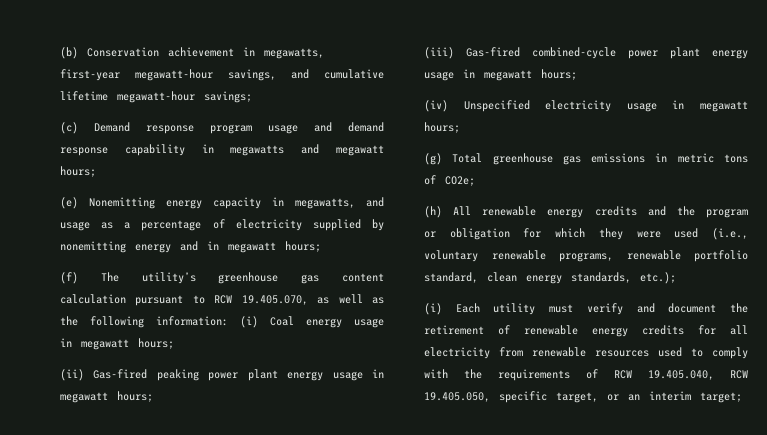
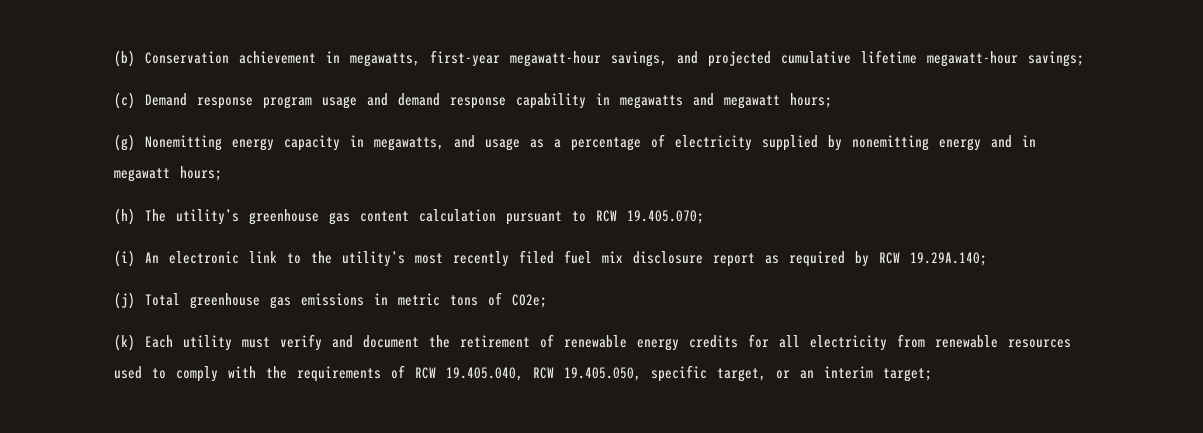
- (b) Conservation achievement in megawatts, first-year megawatt-hour savings, and cumulative lifetime megawatt-hour savings;
+ (b) Conservation achievement in megawatts, first-year megawatt-hour savings, and projected cumulative lifetime megawatt-hour savings;
- (e) Nonemitting energy capacity in megawatts, and usage as a percentage of electricity supplied by nonemitting energy and in megawatt hours;
+ (g) Nonemitting energy capacity in megawatts, and usage as a percentage of electricity supplied by nonemitting energy and in megawatt hours;
- (f) The utility’s greenhouse gas content calculation pursuant to RCW 19.405.070, as well as the following information: (i) Coal energy usage in megawatt hours;
- (ii) Gas-fired peaking power plant energy usage in megawatt hours;
- (iii) Gas-fired combined-cycle power plant energy usage in megawatt hours;
- (iv) Unspecified electricity usage in megawatt hours;
- (g) Total greenhouse gas emissions in metric tons of CO2e;
+ (h) The utility’s greenhouse gas content calculation pursuant to RCW 19.405.070;
+ (i) An electronic link to the utility’s most recently filed fuel mix disclosure report as required by RCW 19.29A.140;
+ (j) Total greenhouse gas emissions in metric tons of CO2e;
- (h) All renewable energy credits and the program or obligation for which they were used (i.e., voluntary renewable programs, renewable portfolio standard, clean energy standards, etc.);
- (i) Each utility must verify and document the retirement of renewable energy credits for all electricity from renewable resources used to comply with the requirements of RCW 19.405.040, RCW 19.405.050, specific target, or an interim target;
+ (k) Each utility must verify and document the retirement of renewable energy credits for all electricity from renewable resources used to comply with the requirements of RCW 19.405.040, RCW 19.405.050, specific target, or an interim target;

